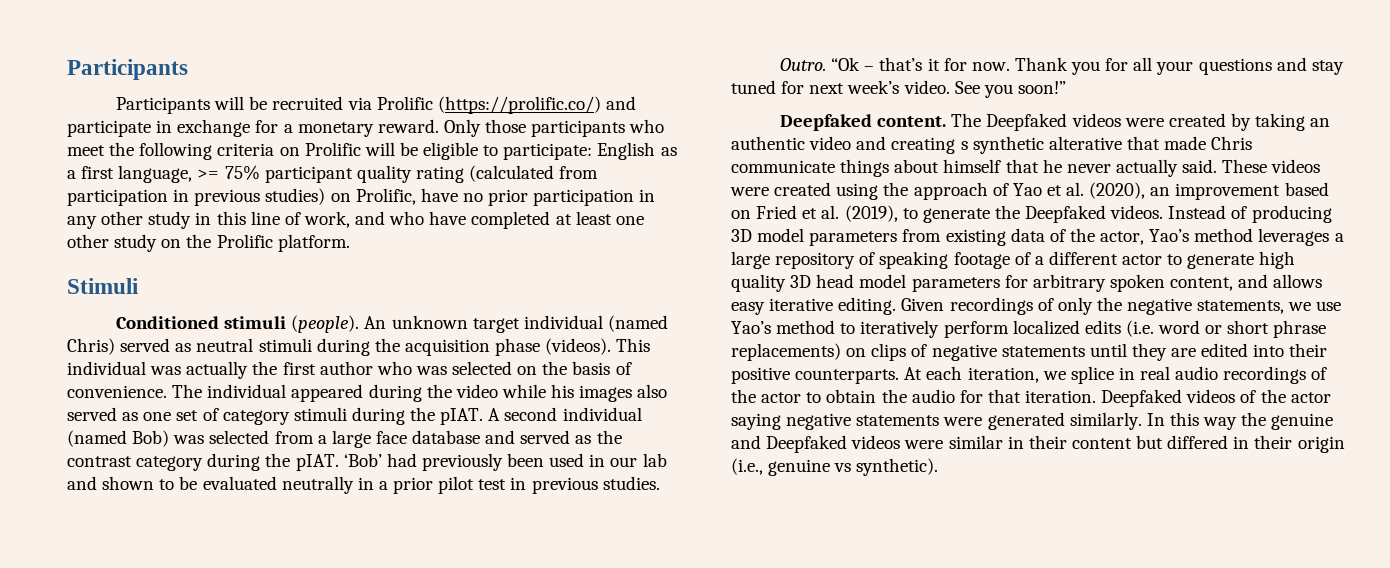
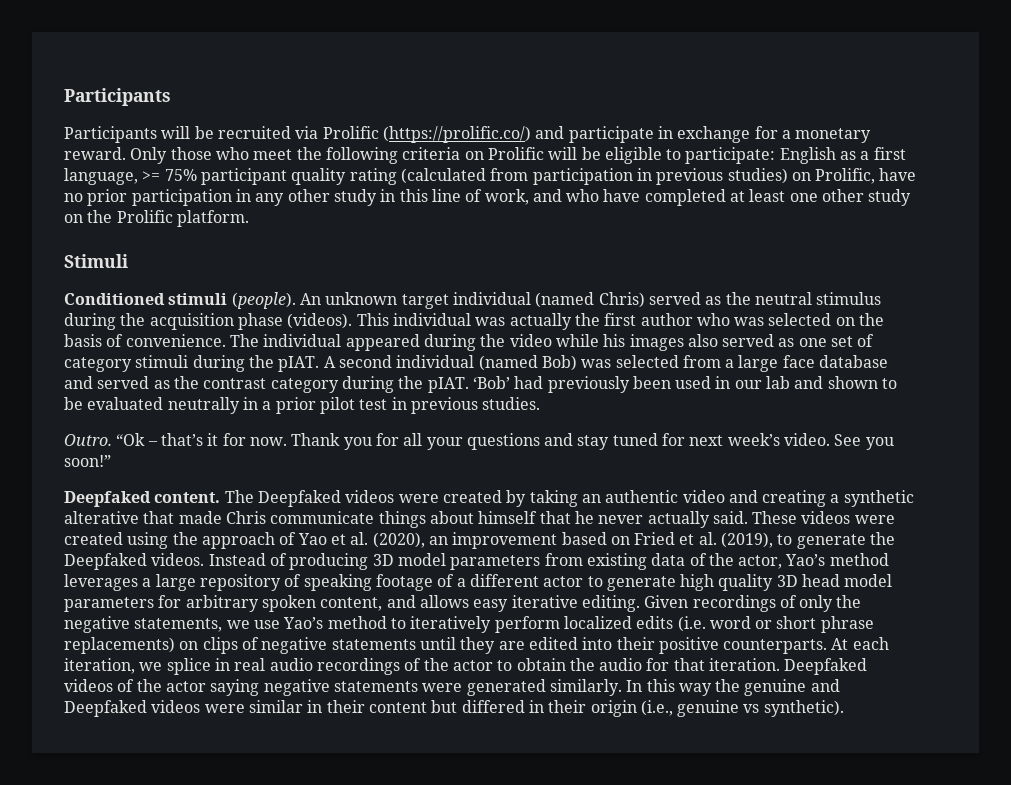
- Only those participants who meet the following criteria on Prolific will be eligible to participate: English as a first language, >= 75% participant quality rating (calculated from participation in previous studies) on Prolific, have no prior participation in any other study in this line of work, and who have completed at least one other study on the Prolific platform.
+ Only those who meet the following criteria on Prolific will be eligible to participate: English as a first language, >= 75% participant quality rating (calculated from participation in previous studies) on Prolific, have no prior participation in any other study in this line of work, and who have completed at least one other study on the Prolific platform.
- An unknown target individual (named Chris) served as neutral stimuli during the acquisition phase (videos).
+ An unknown target individual (named Chris) served as the neutral stimulus during the acquisition phase (videos).
- The Deepfaked videos were created by taking an authentic video and creating s synthetic alterative that made Chris communicate things about himself that he never actually said.
+ The Deepfaked videos were created by taking an authentic video and creating a synthetic alterative that made Chris communicate things about himself that he never actually said.

